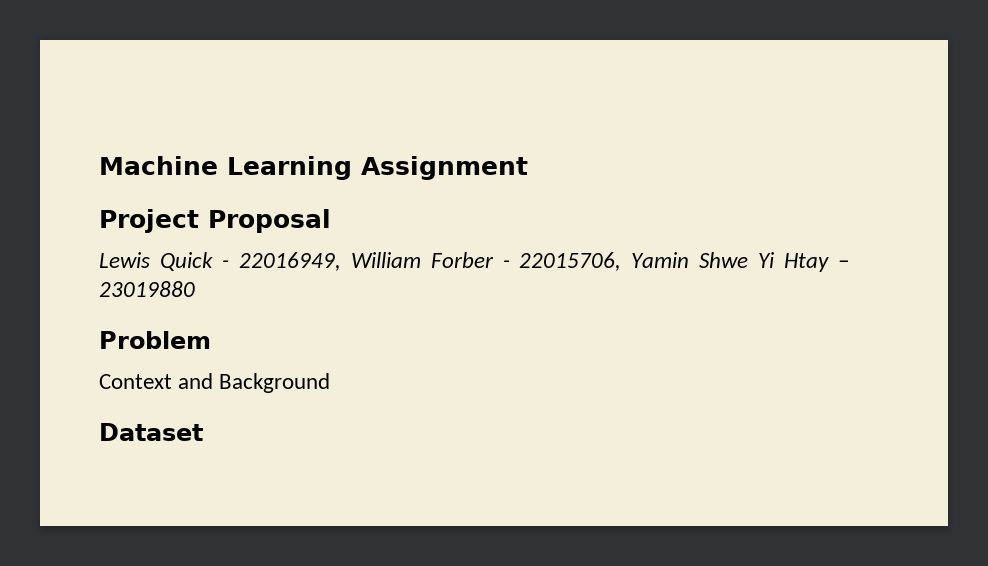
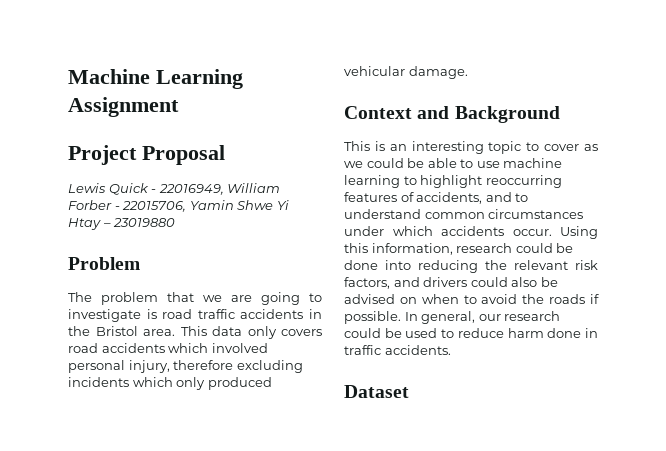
+ The problem that we are going to investigate is road traffic accidents in the Bristol area. This data only covers road accidents which involved personal injury, therefore excluding incidents which only produced vehicular damage.
  Context and Background
+ This is an interesting topic to cover as we could be able to use machine learning to highlight reoccurring features of accidents, and to understand common circumstances under which accidents occur. Using this information, research could be done into reducing the relevant risk factors, and drivers could also be advised on when to avoid the roads if possible. In general, our research could be used to reduce harm done in traffic accidents.

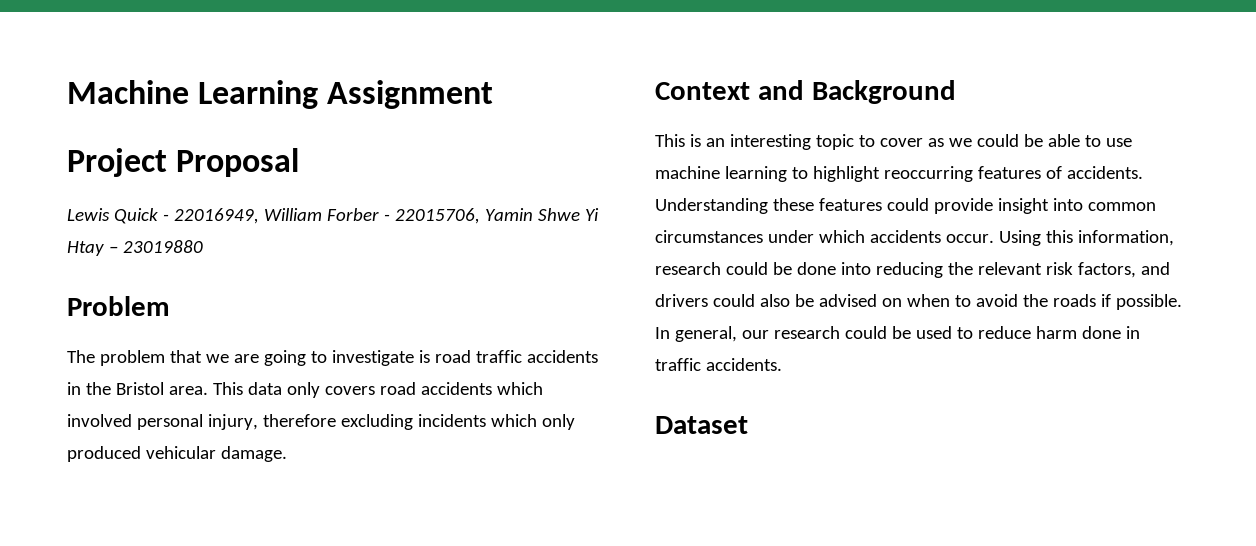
- This is an interesting topic to cover as we could be able to use machine learning to highlight reoccurring features of accidents, and to understand common circumstances under which accidents occur.
+ This is an interesting topic to cover as we could be able to use machine learning to highlight reoccurring features of accidents. Understanding these features could provide insight into common circumstances under which accidents occur.

